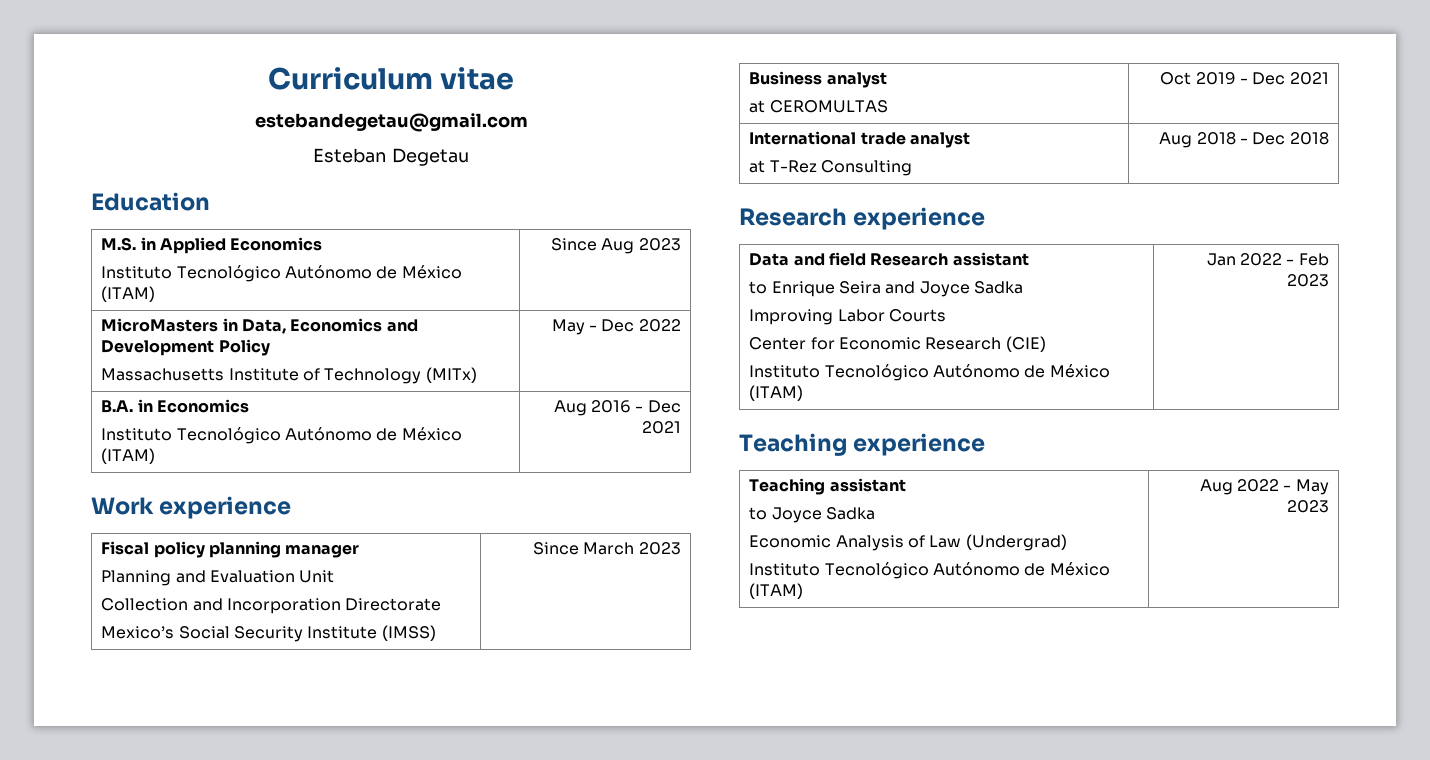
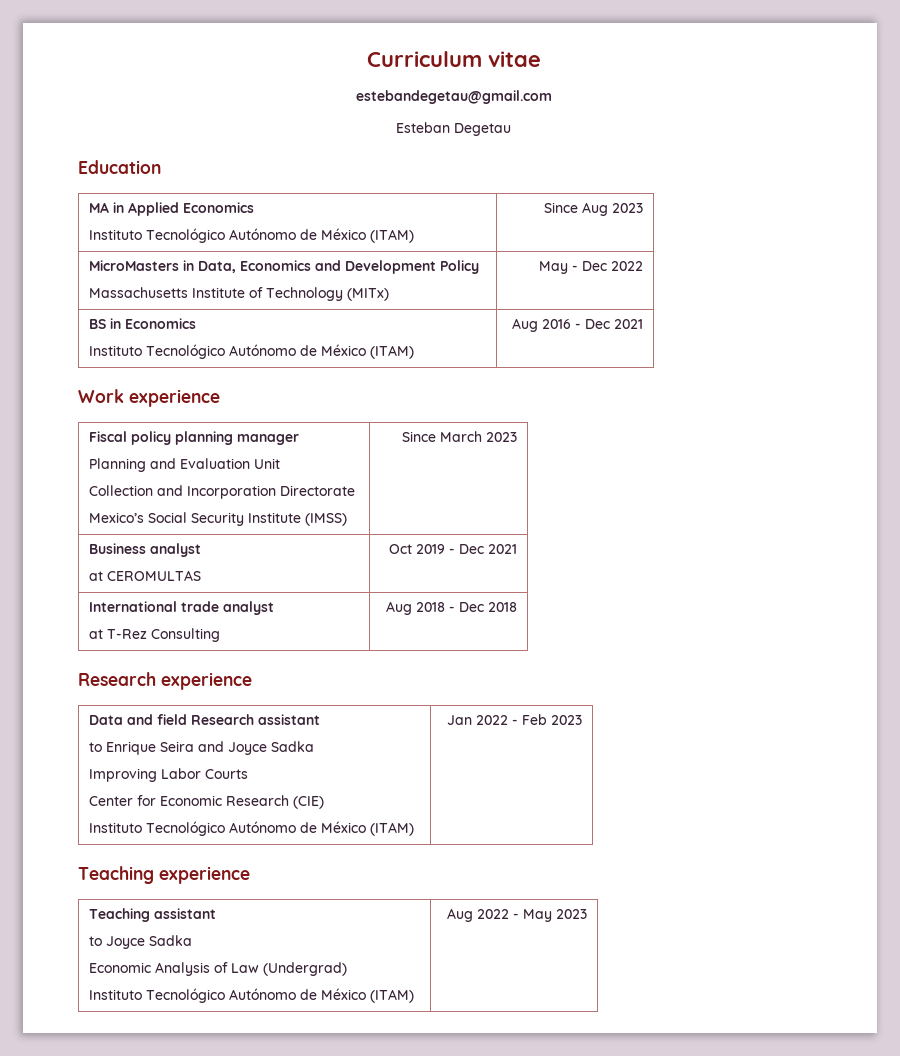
- M.S. in Applied Economics
+ MA in Applied Economics
- B.A. in Economics
+ BS in Economics

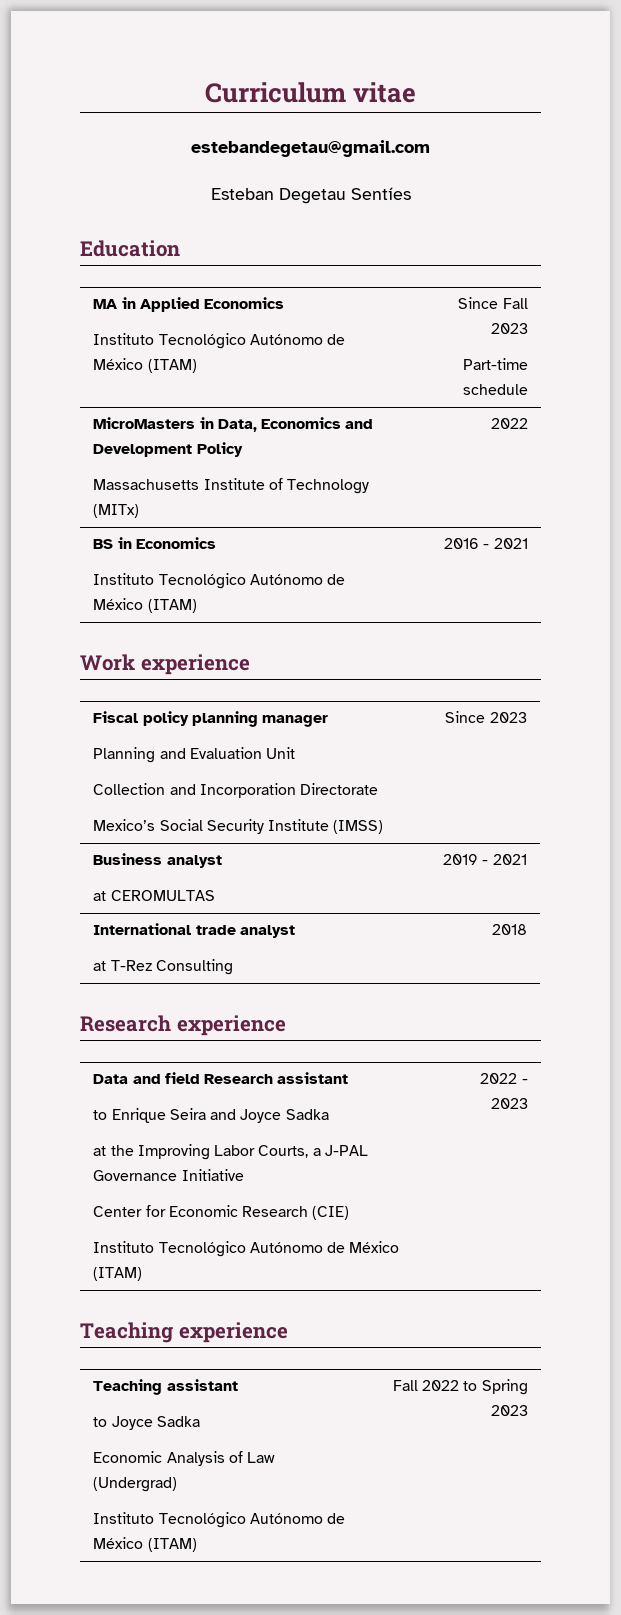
- Esteban Degetau
+ Esteban Degetau Sentíes
  MA in Applied Economics
- Instituto Tecnológico Autónomo de México (ITAM) | Since Aug 2023
+ Instituto Tecnológico Autónomo de México (ITAM) | Since Fall 2023
+ Part-time schedule
  MicroMasters in Data, Economics and Development Policy
- Massachusetts Institute of Technology (MITx) | May - Dec 2022
+ Massachusetts Institute of Technology (MITx) | 2022
  BS in Economics
- Instituto Tecnológico Autónomo de México (ITAM) | Aug 2016 - Dec 2021
+ Instituto Tecnológico Autónomo de México (ITAM) | 2016 - 2021
  Fiscal policy planning manager
  Planning and Evaluation Unit
  Collection and Incorporation Directorate
- Mexico’s Social Security Institute (IMSS) | Since March 2023
+ Mexico’s Social Security Institute (IMSS) | Since 2023
  Business analyst
- at CEROMULTAS | Oct 2019 - Dec 2021
+ at CEROMULTAS | 2019 - 2021
  International trade analyst
- at T-Rez Consulting | Aug 2018 - Dec 2018
+ at T-Rez Consulting | 2018
  Data and field Research assistant
  to Enrique Seira and Joyce Sadka
- Improving Labor Courts
+ at the Improving Labor Courts, a J-PAL Governance Initiative
  Center for Economic Research (CIE)
- Instituto Tecnológico Autónomo de México (ITAM) | Jan 2022 - Feb 2023
+ Instituto Tecnológico Autónomo de México (ITAM) | 2022 - 2023
  Teaching assistant
  to Joyce Sadka
  Economic Analysis of Law (Undergrad)
- Instituto Tecnológico Autónomo de México (ITAM) | Aug 2022 - May 2023
+ Instituto Tecnológico Autónomo de México (ITAM) | Fall 2022 to Spring 2023

